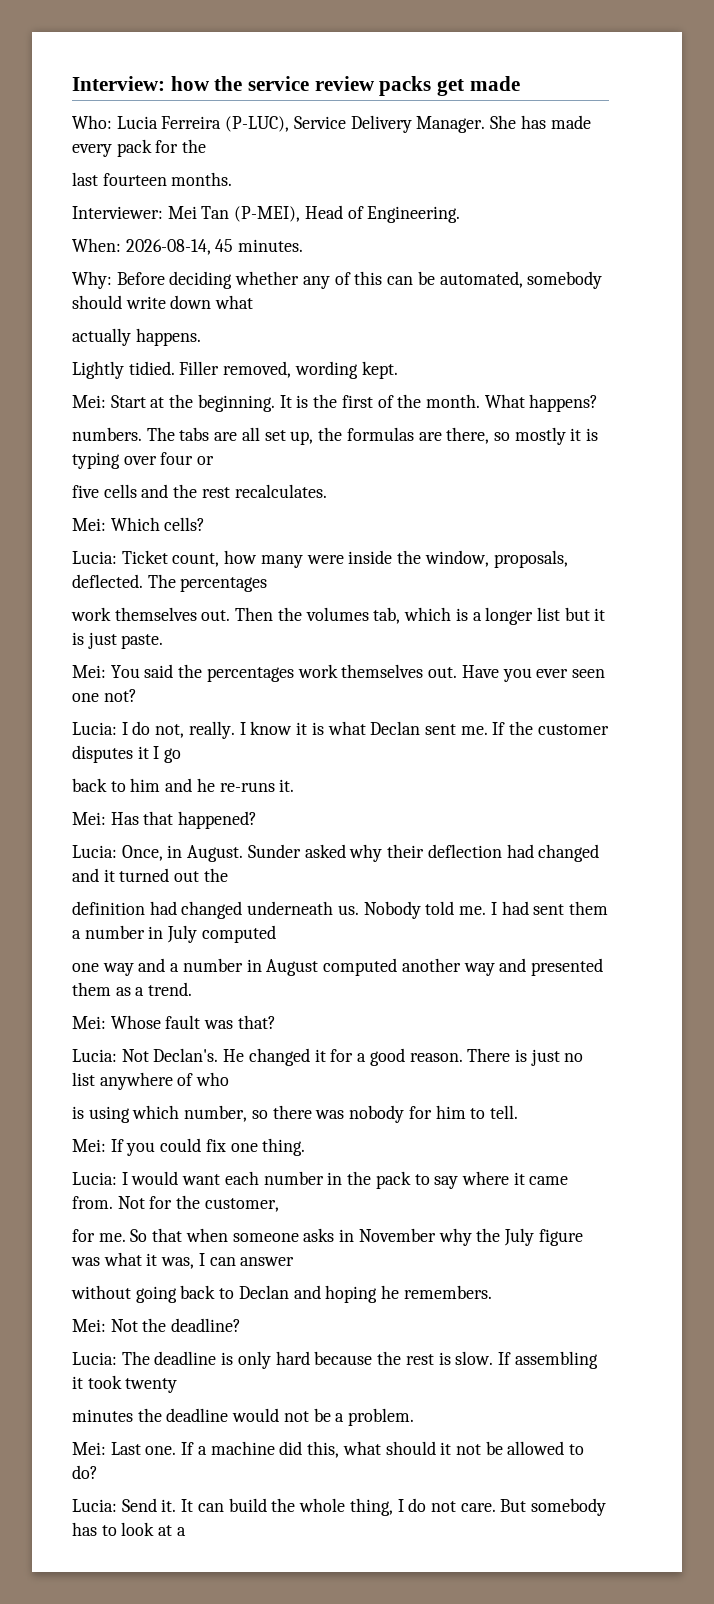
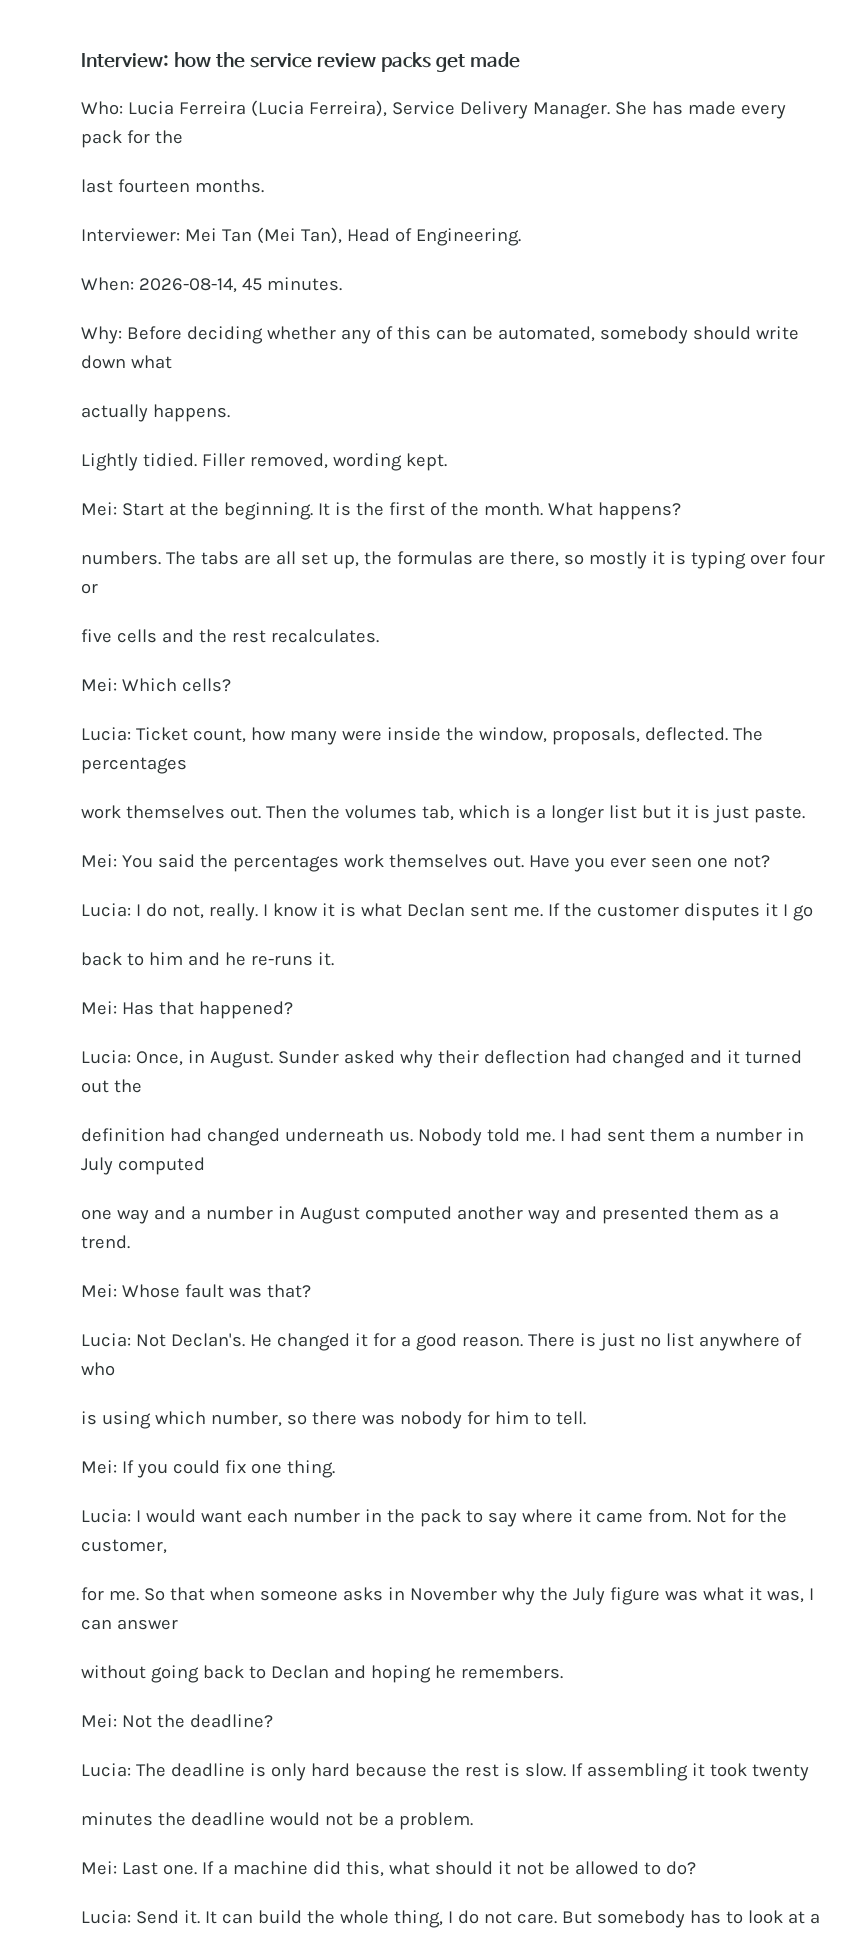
- Who: Lucia Ferreira (P-LUC), Service Delivery Manager.
+ Who: Lucia Ferreira (Lucia Ferreira), Service Delivery Manager.
- Interviewer: Mei Tan (P-MEI), Head of Engineering.
+ Interviewer: Mei Tan (Mei Tan), Head of Engineering.

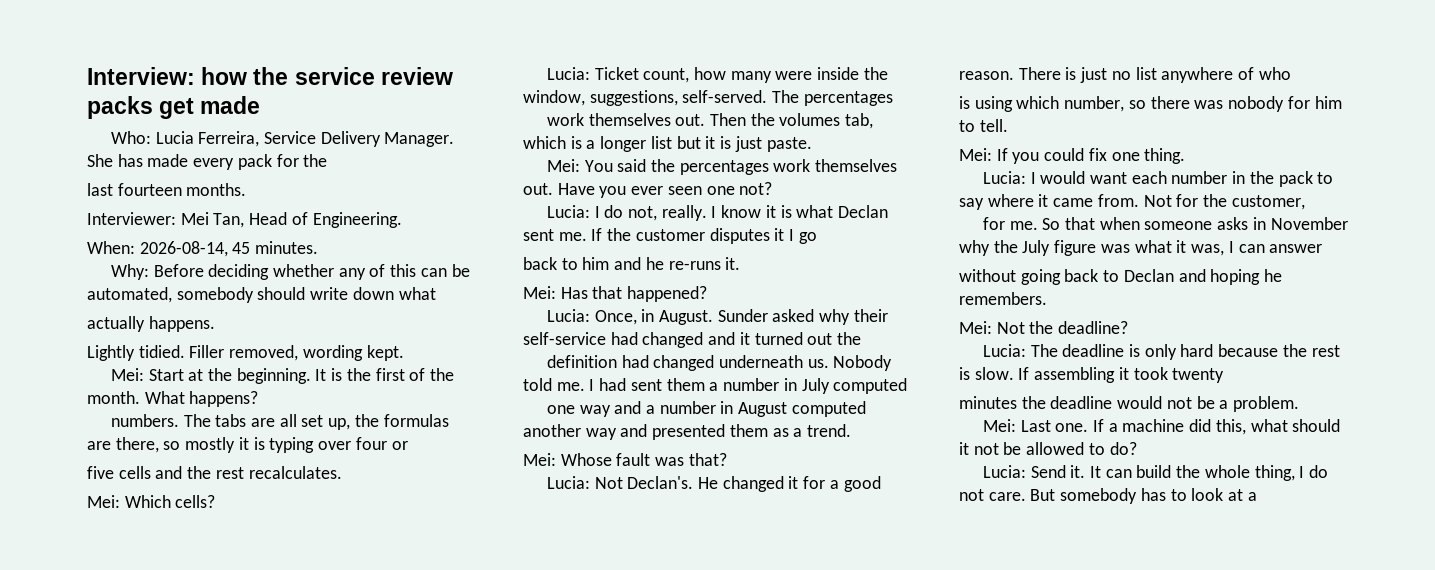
- Who: Lucia Ferreira (Lucia Ferreira), Service Delivery Manager.
+ Who: Lucia Ferreira, Service Delivery Manager.
- Interviewer: Mei Tan (Mei Tan), Head of Engineering.
+ Interviewer: Mei Tan, Head of Engineering.
- Lucia: Ticket count, how many were inside the window, proposals, deflected.
+ Lucia: Ticket count, how many were inside the window, suggestions, self-served.
- Sunder asked why their deflection had changed and it turned out the
+ Sunder asked why their self-service had changed and it turned out the

